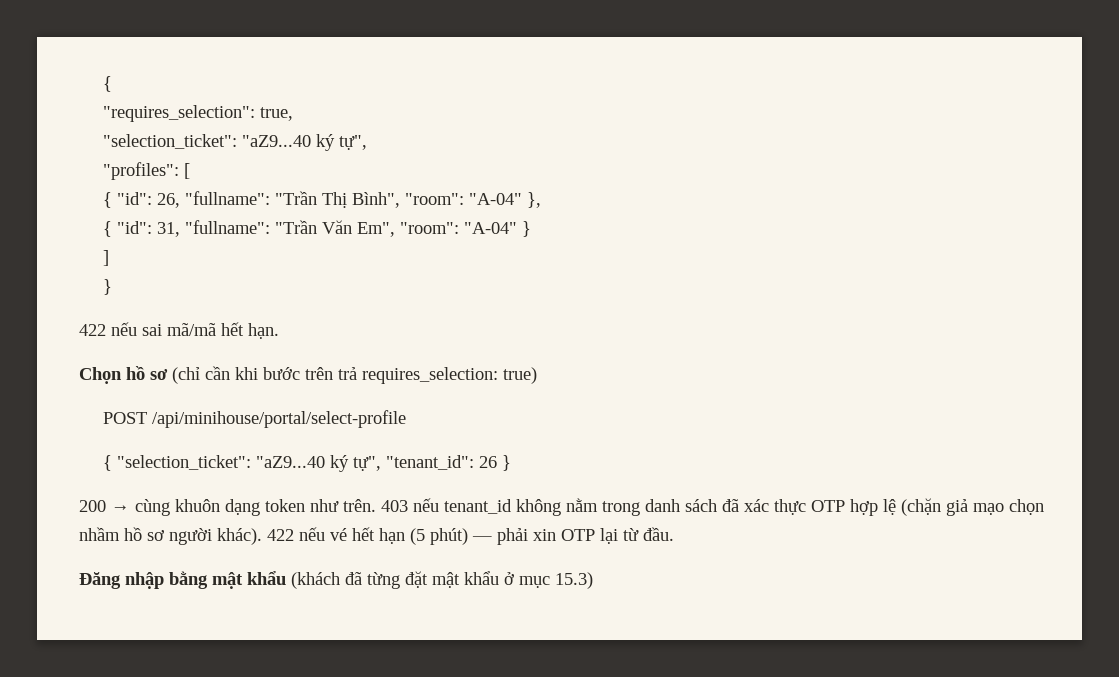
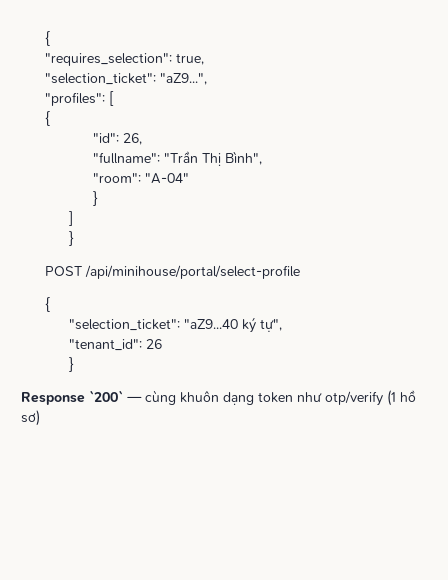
  "requires_selection": true,
- "selection_ticket": "aZ9...40 ký tự",
+ "selection_ticket": "aZ9...",
  "profiles": [
- { "id": 26, "fullname": "Trần Thị Bình", "room": "A-04" },
- { "id": 31, "fullname": "Trần Văn Em", "room": "A-04" }
+ {
+ "id": 26,
+ "fullname": "Trần Thị Bình",
+ "room": "A-04"
+ }
  ]
  }
- 422 nếu sai mã/mã hết hạn.
- Chọn hồ sơ (chỉ cần khi bước trên trả requires_selection: true)
  POST /api/minihouse/portal/select-profile
- { "selection_ticket": "aZ9...40 ký tự", "tenant_id": 26 }
- 200 → cùng khuôn dạng token như trên. 403 nếu tenant_id không nằm trong danh sách đã xác thực OTP hợp lệ (chặn giả mạo chọn nhầm hồ sơ người khác). 422 nếu vé hết hạn (5 phút) — phải xin OTP lại từ đầu.
- Đăng nhập bằng mật khẩu (khách đã từng đặt mật khẩu ở mục 15.3)
+ {
+ "selection_ticket": "aZ9...40 ký tự",
+ "tenant_id": 26
+ }
+ Response `200` — cùng khuôn dạng token như otp/verify (1 hồ sơ)

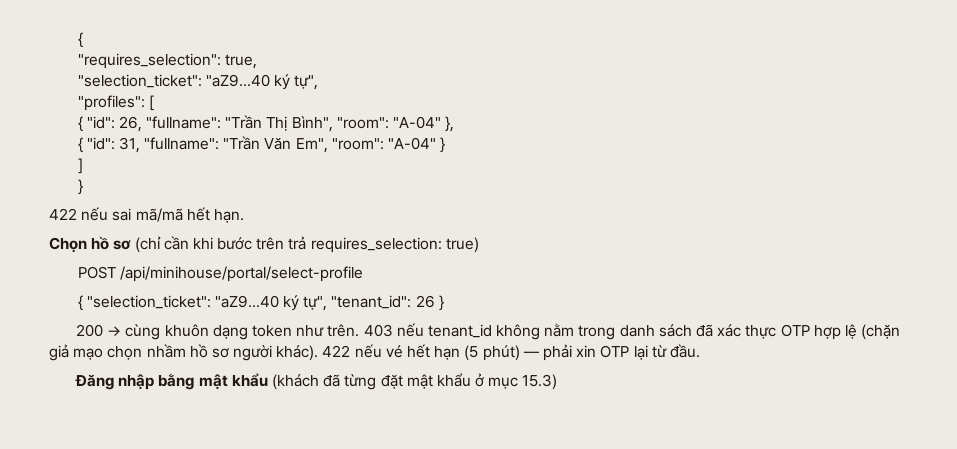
  "requires_selection": true,
- "selection_ticket": "aZ9...",
+ "selection_ticket": "aZ9...40 ký tự",
  "profiles": [
- {
- "id": 26,
- "fullname": "Trần Thị Bình",
- "room": "A-04"
- }
+ { "id": 26, "fullname": "Trần Thị Bình", "room": "A-04" },
+ { "id": 31, "fullname": "Trần Văn Em", "room": "A-04" }
  ]
  }
+ 422 nếu sai mã/mã hết hạn.
+ Chọn hồ sơ (chỉ cần khi bước trên trả requires_selection: true)
  POST /api/minihouse/portal/select-profile
- {
- "selection_ticket": "aZ9...40 ký tự",
- "tenant_id": 26
- }
- Response `200` — cùng khuôn dạng token như otp/verify (1 hồ sơ)
+ { "selection_ticket": "aZ9...40 ký tự", "tenant_id": 26 }
+ 200 → cùng khuôn dạng token như trên. 403 nếu tenant_id không nằm trong danh sách đã xác thực OTP hợp lệ (chặn giả mạo chọn nhầm hồ sơ người khác). 422 nếu vé hết hạn (5 phút) — phải xin OTP lại từ đầu.
+ Đăng nhập bằng mật khẩu (khách đã từng đặt mật khẩu ở mục 15.3)

